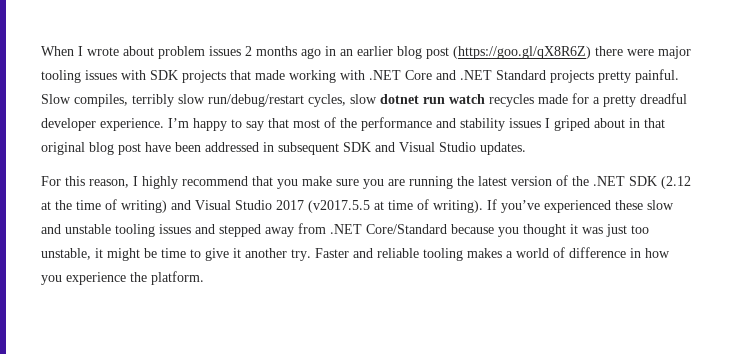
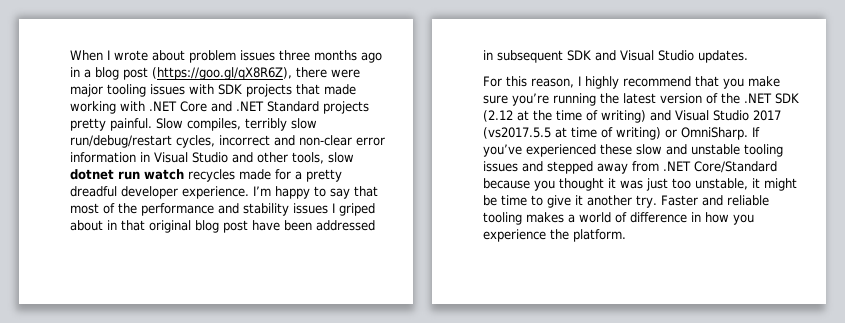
- When I wrote about problem issues 2 months ago in an earlier blog post (https://goo.gl/qX8R6Z) there were major tooling issues with SDK projects that made working with .NET Core and .NET Standard projects pretty painful.
+ When I wrote about problem issues three months ago in a blog post (https://goo.gl/qX8R6Z), there were major tooling issues with SDK projects that made working with .NET Core and .NET Standard projects pretty painful.
- Slow compiles, terribly slow run/debug/restart cycles, slow dotnet run watch recycles made for a pretty dreadful developer experience.
+ Slow compiles, terribly slow run/debug/restart cycles, incorrect and non-clear error information in Visual Studio and other tools, slow dotnet run watch recycles made for a pretty dreadful developer experience.
- For this reason, I highly recommend that you make sure you are running the latest version of the .NET SDK (2.12 at the time of writing) and Visual Studio 2017 (v2017.5.5 at time of writing).
+ For this reason, I highly recommend that you make sure you’re running the latest version of the .NET SDK (2.12 at the time of writing) and Visual Studio 2017 (vs2017.5.5 at time of writing) or OmniSharp.

